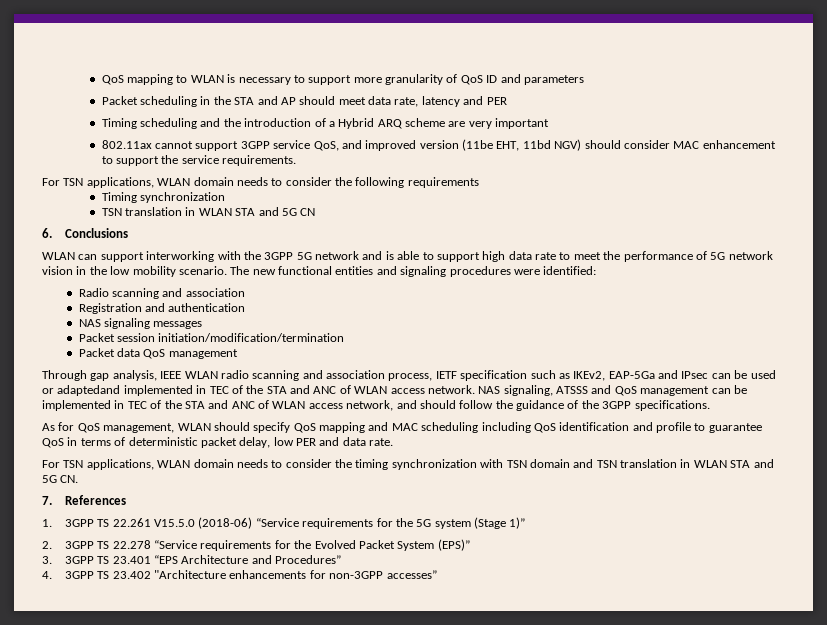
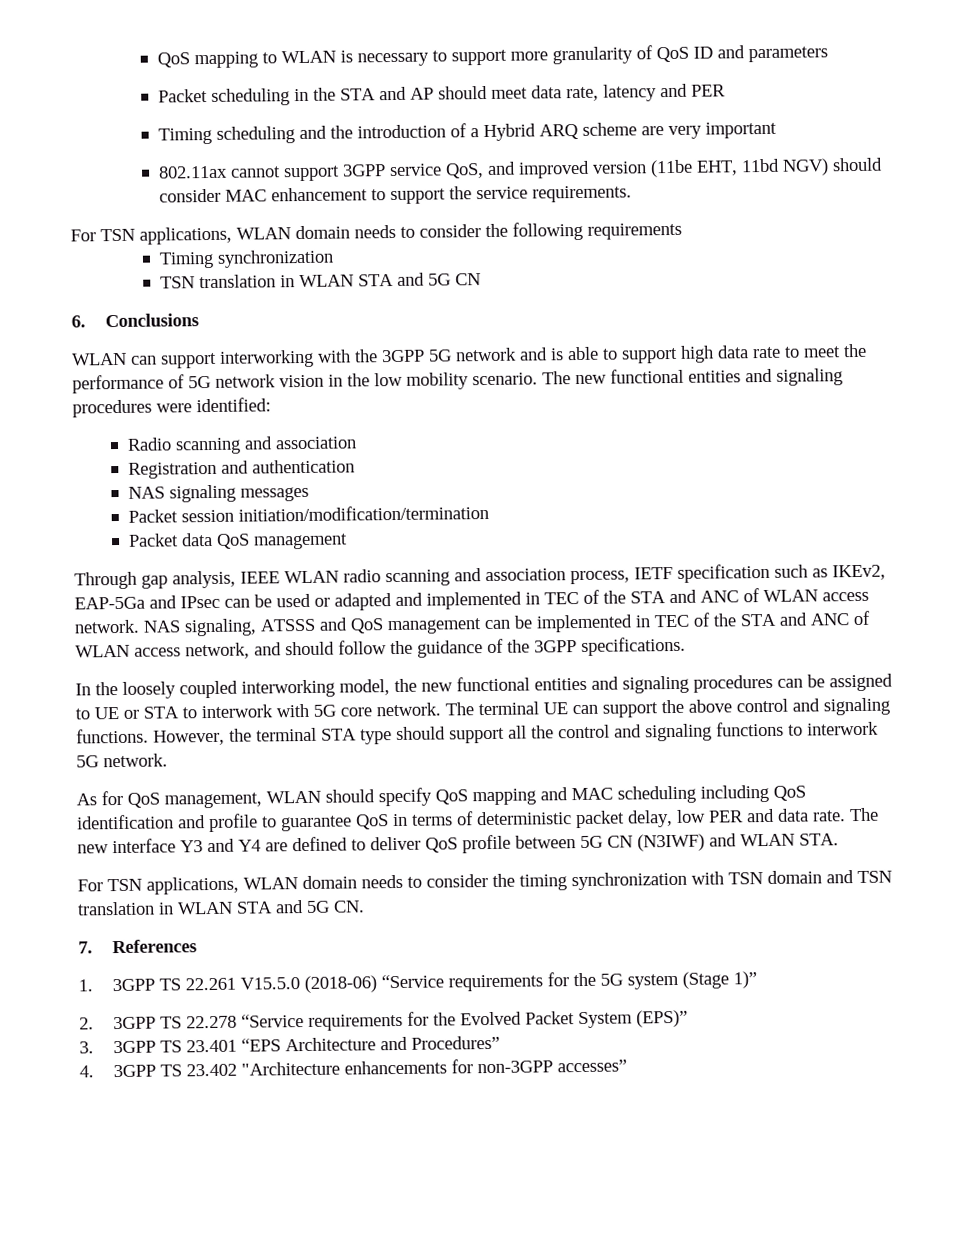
- Through gap analysis, IEEE WLAN radio scanning and association process, IETF specification such as IKEv2, EAP-5Ga and IPsec can be used or adaptedand implemented in TEC of the STA and ANC of WLAN access network.
+ Through gap analysis, IEEE WLAN radio scanning and association process, IETF specification such as IKEv2, EAP-5Ga and IPsec can be used or adapted and implemented in TEC of the STA and ANC of WLAN access network.
+ In the loosely coupled interworking model, the new functional entities and signaling procedures can be assigned to UE or STA to interwork with 5G core network. The terminal UE can support the above control and signaling functions. However, the terminal STA type should support all the control and signaling functions to interwork 5G network.
+ The new interface Y3 and Y4 are defined to deliver QoS profile between 5G CN (N3IWF) and WLAN STA.

